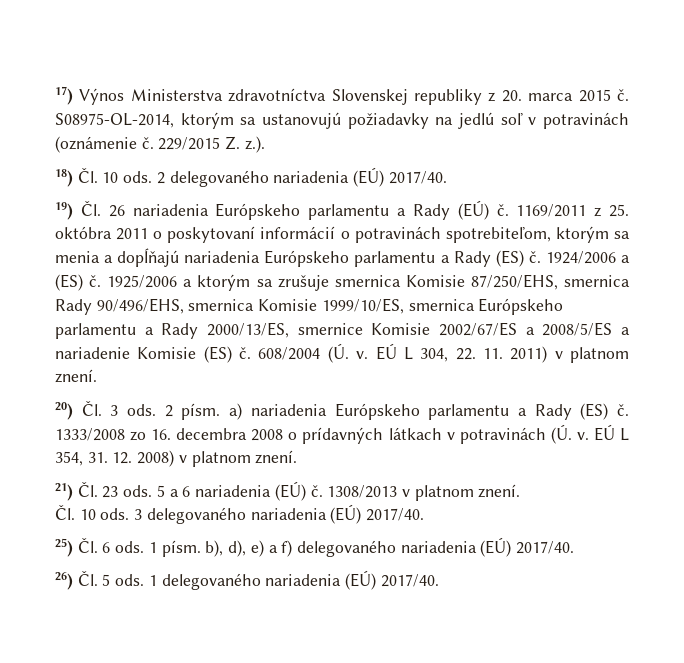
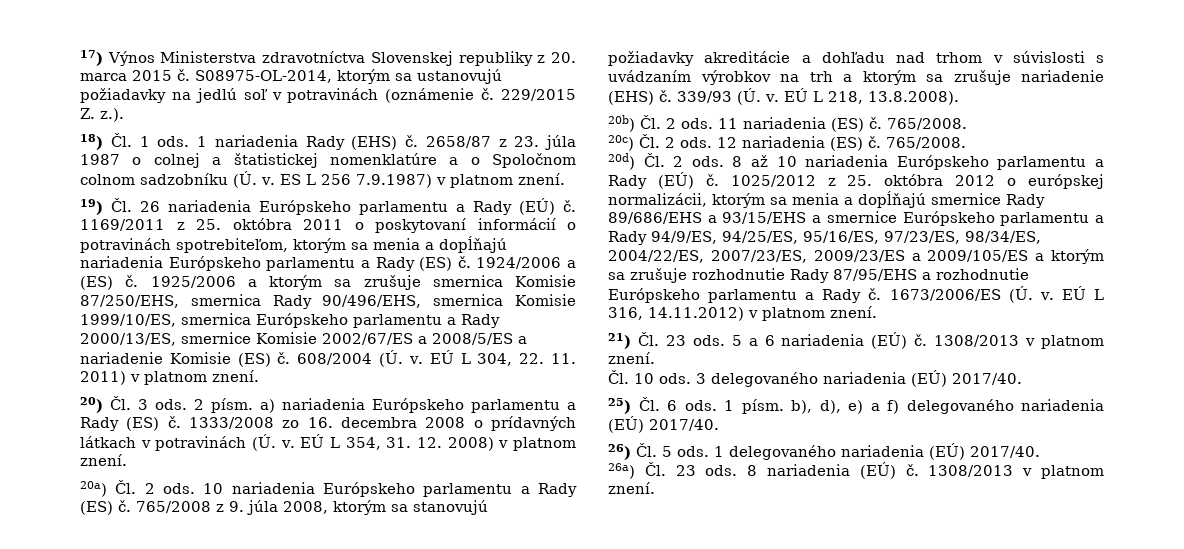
- 18) Čl. 10 ods. 2 delegovaného nariadenia (EÚ) 2017/40.
+ 18) Čl. 1 ods. 1 nariadenia Rady (EHS) č. 2658/87 z 23. júla 1987 o colnej a štatistickej nomenklatúre a o Spoločnom colnom sadzobníku (Ú. v. ES L 256 7.9.1987) v platnom znení.
+ 20a) Čl. 2 ods. 10 nariadenia Európskeho parlamentu a Rady (ES) č. 765/2008 z 9. júla 2008, ktorým sa stanovujú požiadavky akreditácie a dohľadu nad trhom v súvislosti s uvádzaním výrobkov na trh a ktorým sa zrušuje nariadenie (EHS) č. 339/93 (Ú. v. EÚ L 218, 13.8.2008).
+ 20b) Čl. 2 ods. 11 nariadenia (ES) č. 765/2008.
+ 20c) Čl. 2 ods. 12 nariadenia (ES) č. 765/2008.
+ 20d) Čl. 2 ods. 8 až 10 nariadenia Európskeho parlamentu a Rady (EÚ) č. 1025/2012 z 25. októbra 2012 o európskej normalizácii, ktorým sa menia a dopĺňajú smernice Rady 89/686/EHS a 93/15/EHS a smernice Európskeho parlamentu a Rady 94/9/ES, 94/25/ES, 95/16/ES, 97/23/ES, 98/34/ES, 2004/22/ES, 2007/23/ES, 2009/23/ES a 2009/105/ES a ktorým sa zrušuje rozhodnutie Rady 87/95/EHS a rozhodnutie Európskeho parlamentu a Rady č. 1673/2006/ES (Ú. v. EÚ L 316, 14.11.2012) v platnom znení.
+ 26a) Čl. 23 ods. 8 nariadenia (EÚ) č. 1308/2013 v platnom znení.

